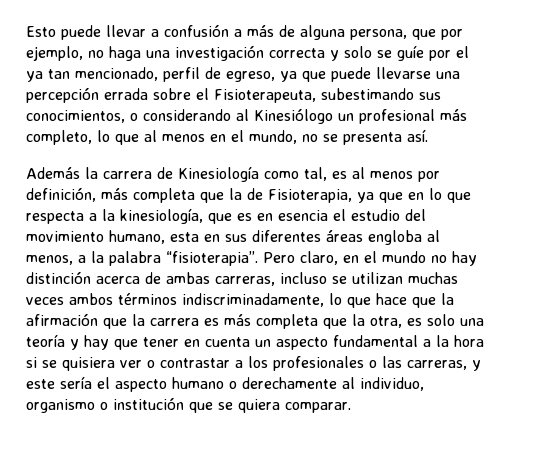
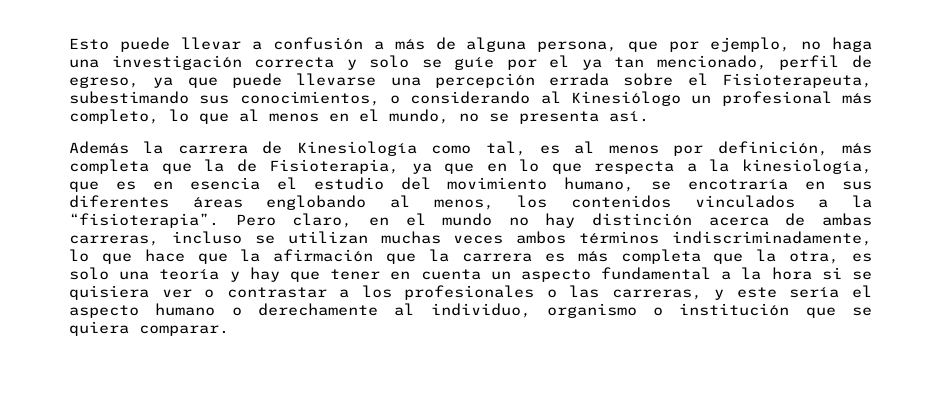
- Además la carrera de Kinesiología como tal, es al menos por definición, más completa que la de Fisioterapia, ya que en lo que respecta a la kinesiología, que es en esencia el estudio del movimiento humano, esta en sus diferentes áreas engloba al menos, a la palabra “fisioterapia”.
+ Además la carrera de Kinesiología como tal, es al menos por definición, más completa que la de Fisioterapia, ya que en lo que respecta a la kinesiología, que es en esencia el estudio del movimiento humano, se encotraría en sus diferentes áreas englobando al menos, los contenidos vinculados a la “fisioterapia”.

